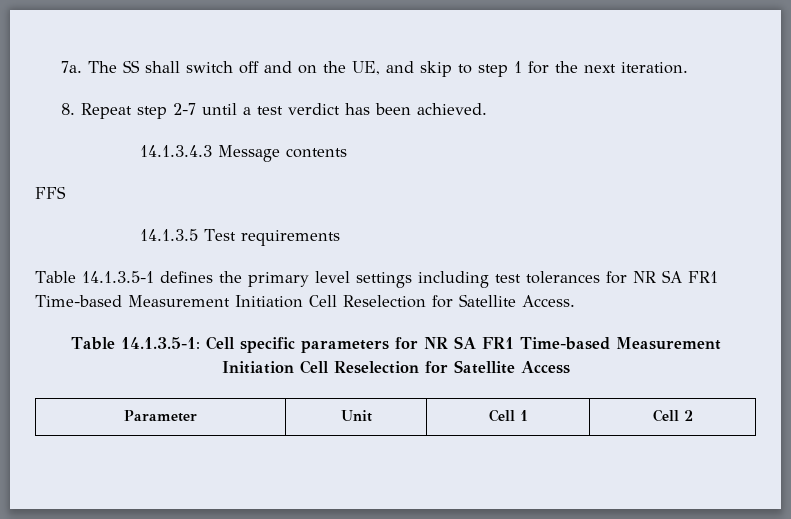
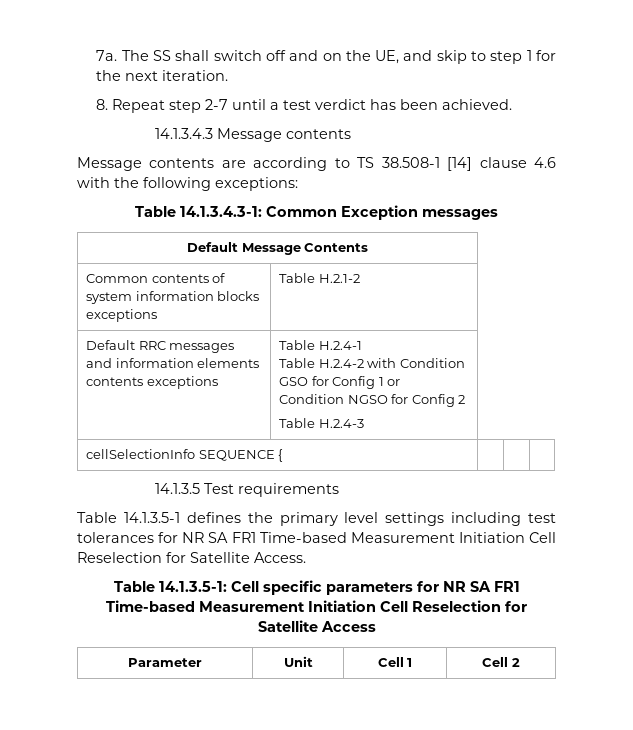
- FFS
+ Message contents are according to TS 38.508-1 [14] clause 4.6 with the following exceptions:
+ Table 14.1.3.4.3-1: Common Exception messages
+ Default Message Contents
+ Common contents of system information blocks exceptions | Table H.2.1-2
+ Default RRC messages and information elements contents exceptions | Table H.2.4-1
+ Table H.2.4-2 with Condition GSO for Config 1 or Condition NGSO for Config 2
+ Table H.2.4-3
+ cellSelectionInfo SEQUENCE { | | |

